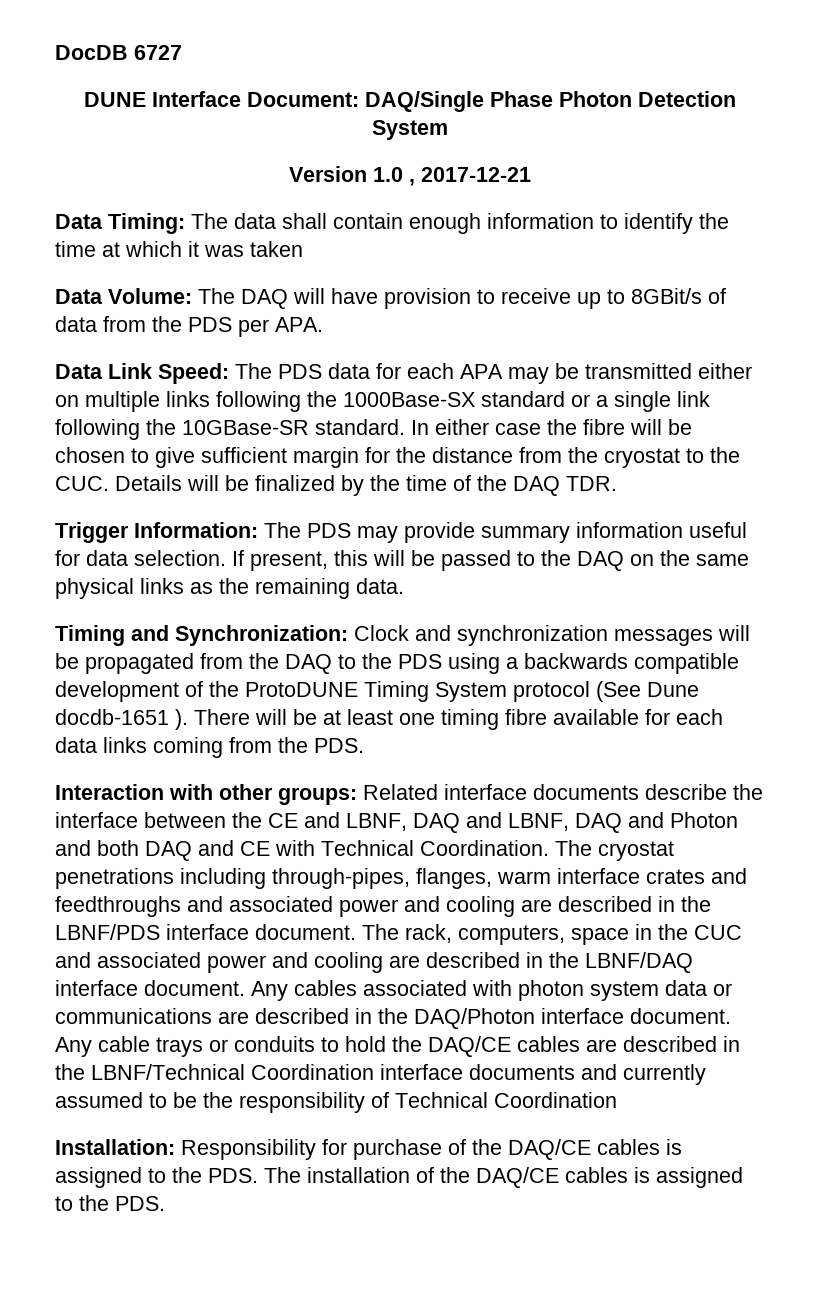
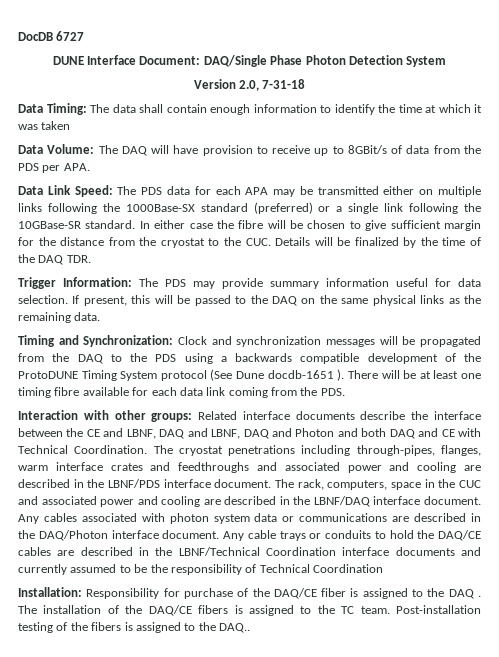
- Version 1.0 , 2017-12-21
+ Version 2.0, 7-31-18
- Data Link Speed: The PDS data for each APA may be transmitted either on multiple links following the 1000Base-SX standard or a single link following the 10GBase-SR standard.
+ Data Link Speed: The PDS data for each APA may be transmitted either on multiple links following the 1000Base-SX standard (preferred) or a single link following the 10GBase-SR standard.
- There will be at least one timing fibre available for each data links coming from the PDS.
+ There will be at least one timing fibre available for each data link coming from the PDS.
- Installation: Responsibility for purchase of the DAQ/CE cables is assigned to the PDS. The installation of the DAQ/CE cables is assigned to the PDS.
+ Installation: Responsibility for purchase of the DAQ/CE fiber is assigned to the DAQ . The installation of the DAQ/CE fibers is assigned to the TC team. Post-installation testing of the fibers is assigned to the DAQ..

